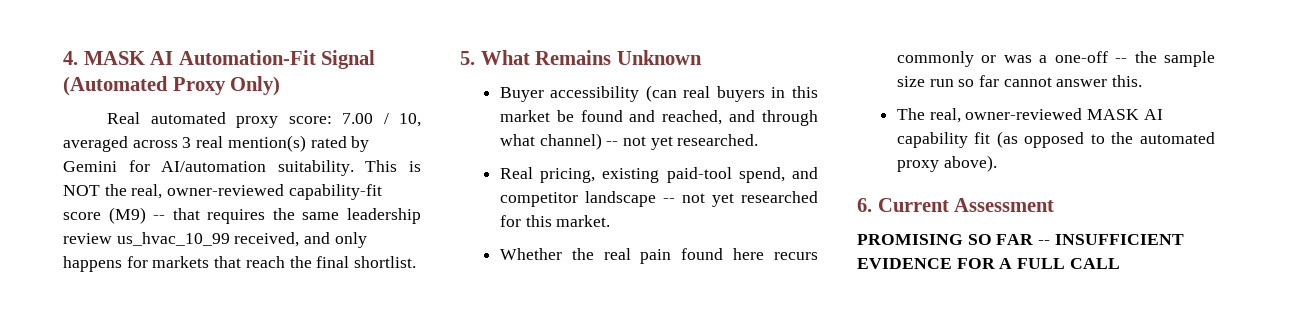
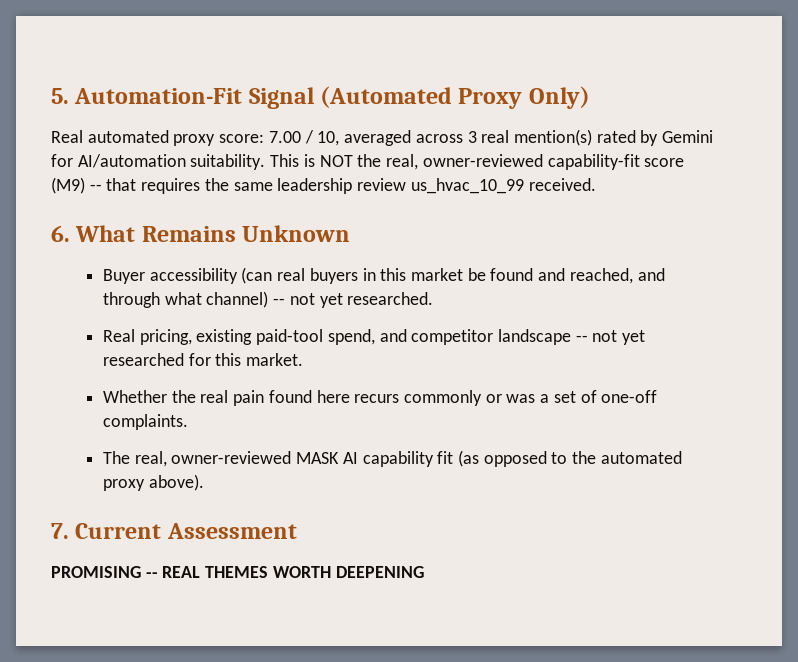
- 4. MASK AI Automation-Fit Signal (Automated Proxy Only)
+ 5. Automation-Fit Signal (Automated Proxy Only)
- This is NOT the real, owner-reviewed capability-fit score (M9) -- that requires the same leadership review us_hvac_10_99 received, and only happens for markets that reach the final shortlist.
- 5. What Remains Unknown
+ This is NOT the real, owner-reviewed capability-fit score (M9) -- that requires the same leadership review us_hvac_10_99 received.
+ 6. What Remains Unknown
- Whether the real pain found here recurs commonly or was a one-off -- the sample size run so far cannot answer this.
+ Whether the real pain found here recurs commonly or was a set of one-off complaints.
- 6. Current Assessment
+ 7. Current Assessment
- PROMISING SO FAR -- INSUFFICIENT EVIDENCE FOR A FULL CALL
+ PROMISING -- REAL THEMES WORTH DEEPENING

